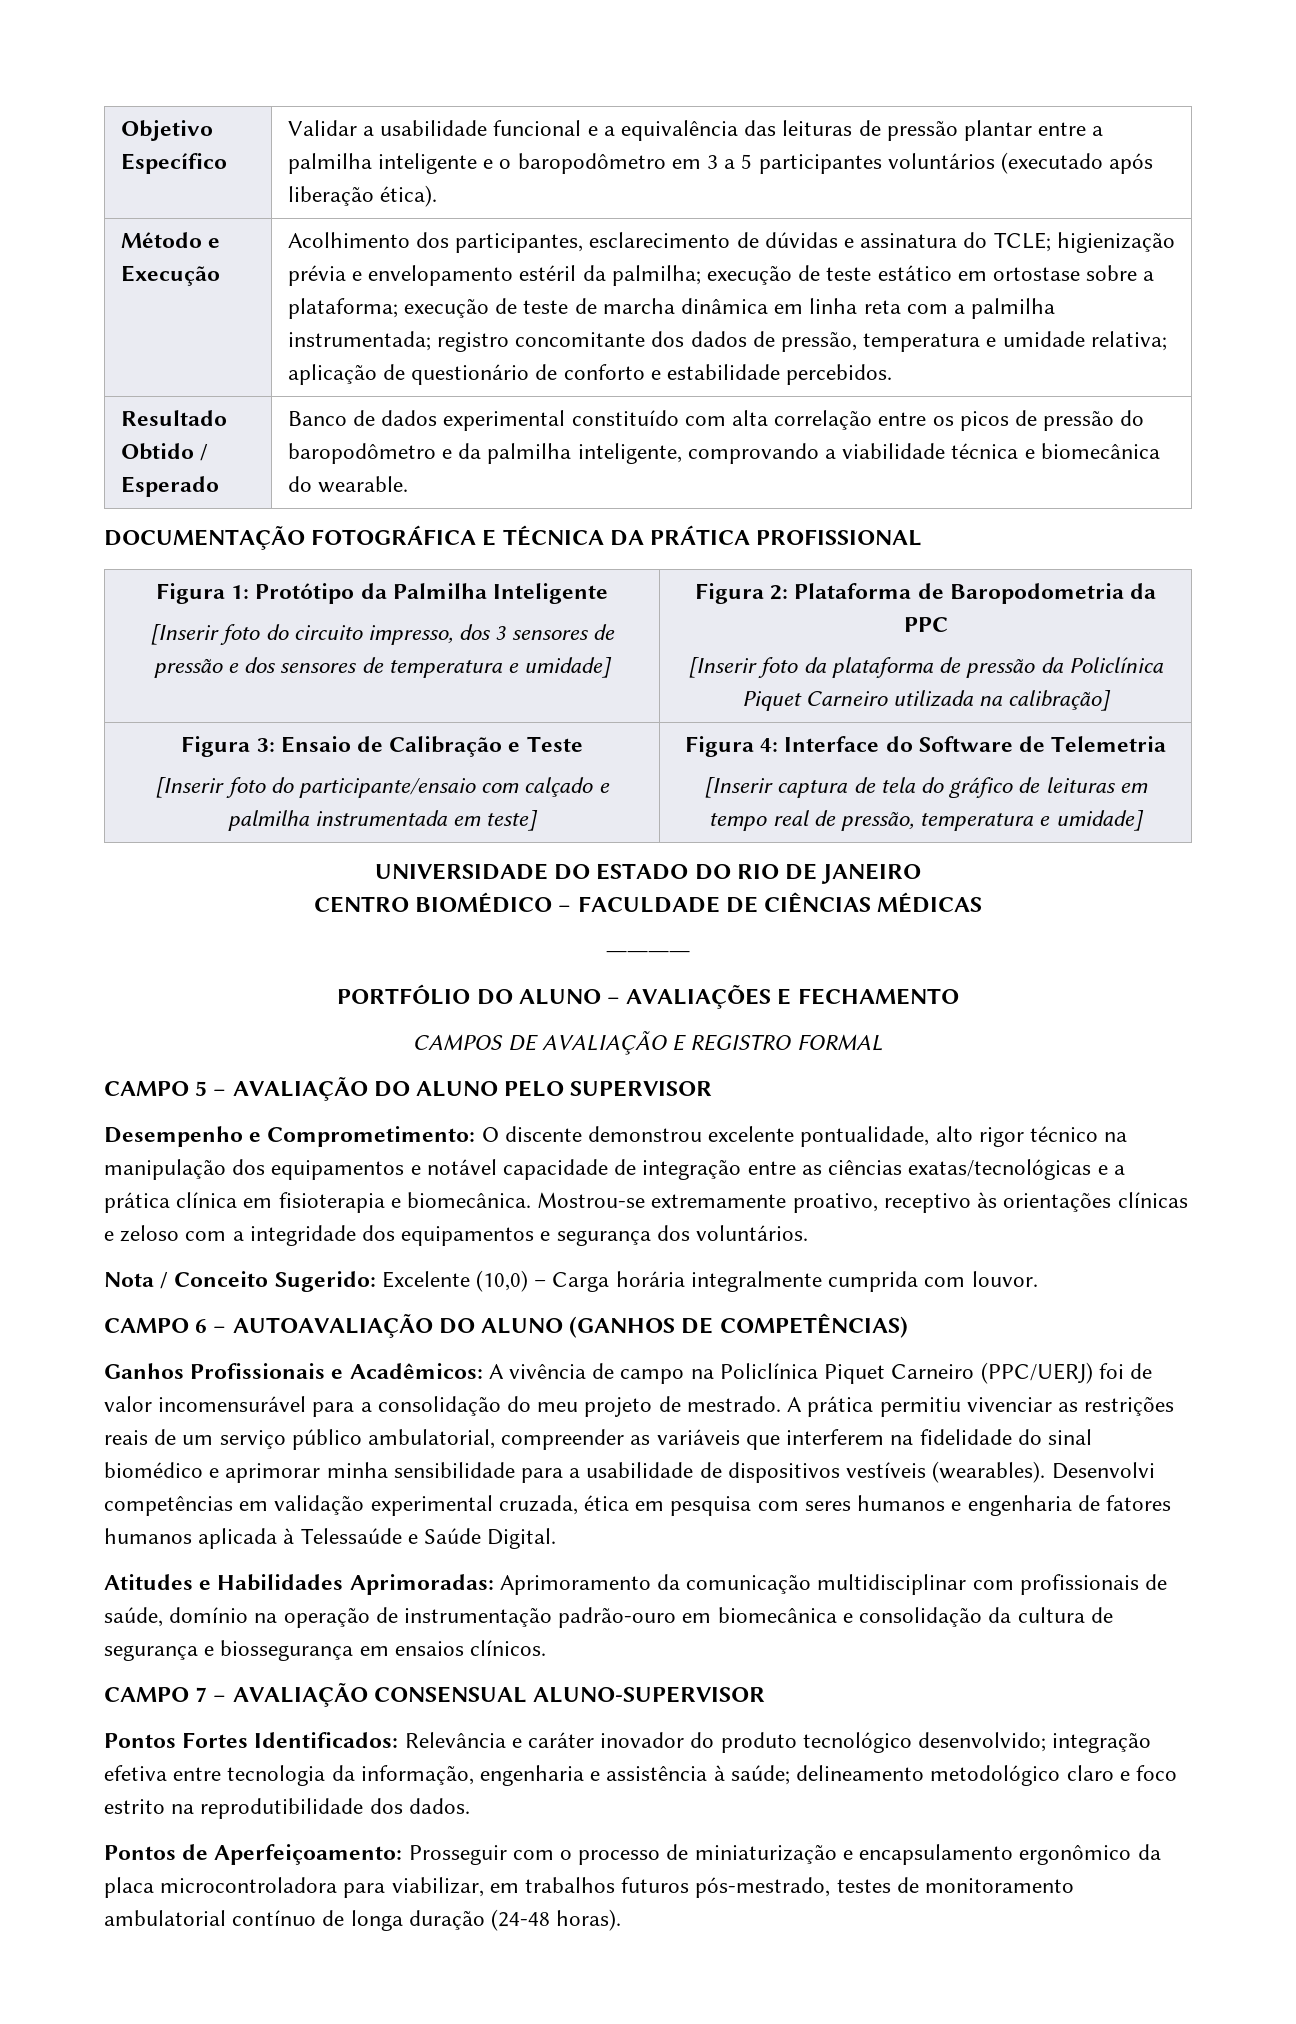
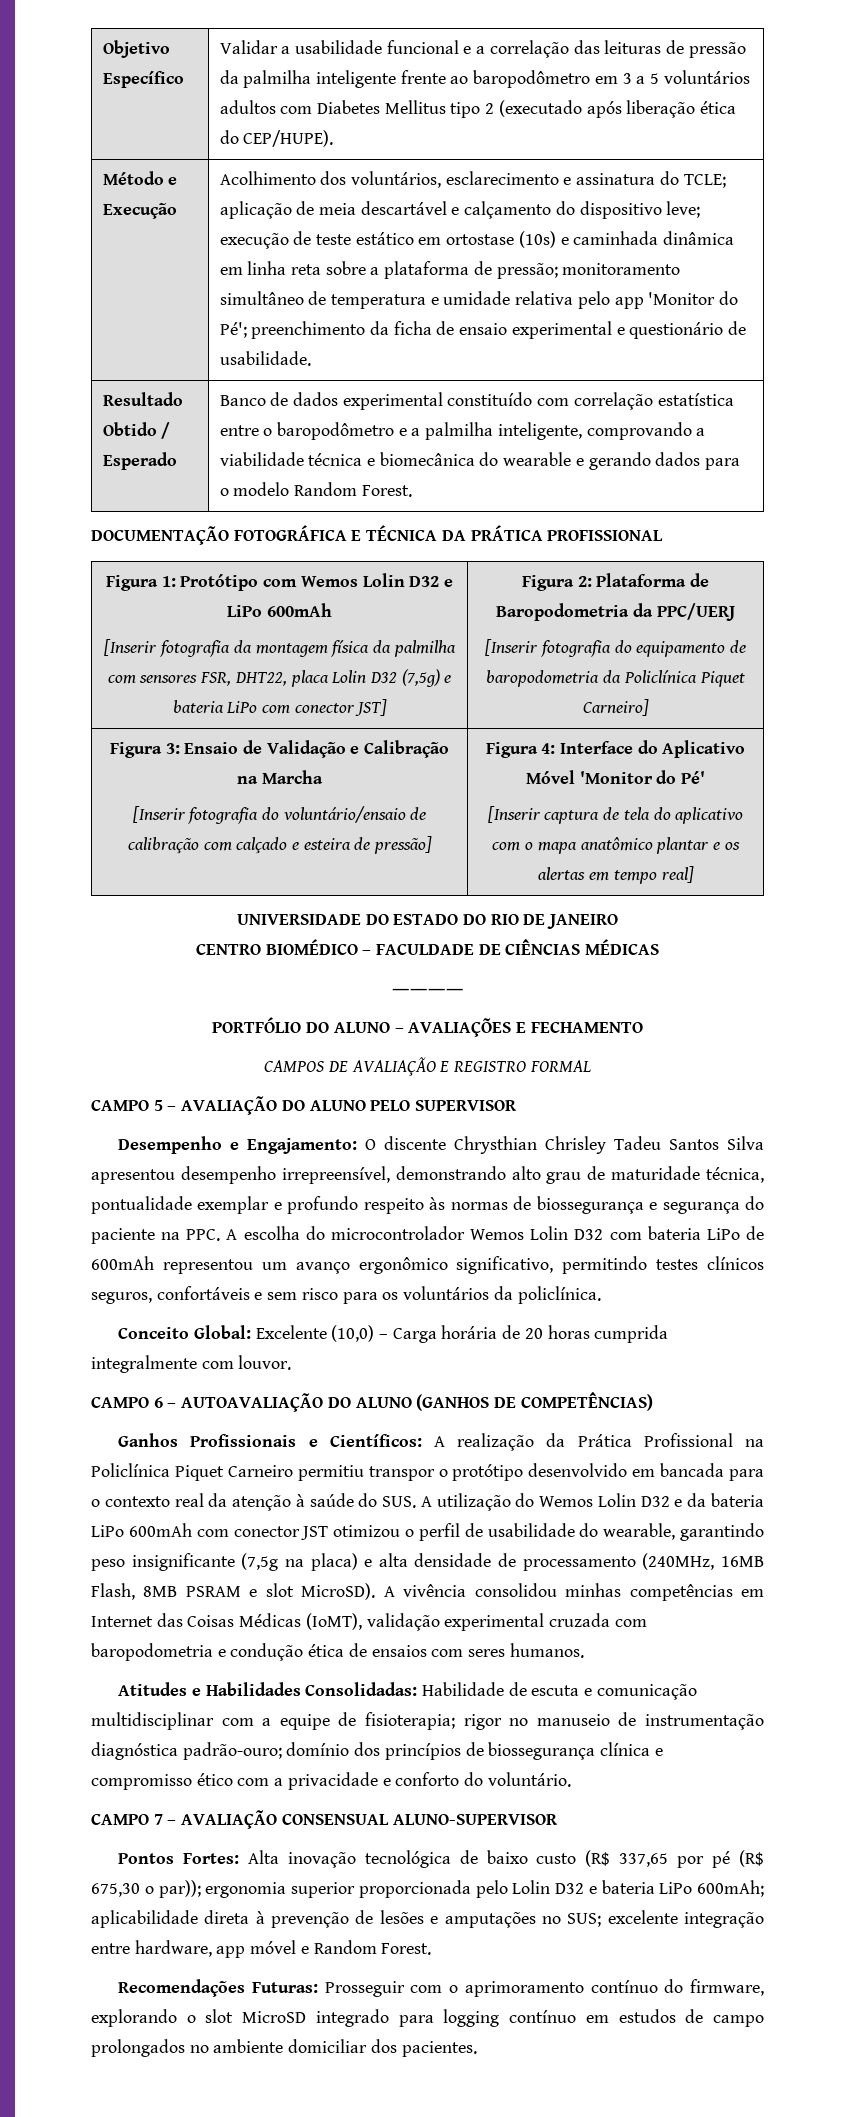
- Objetivo Específico | Validar a usabilidade funcional e a equivalência das leituras de pressão plantar entre a palmilha inteligente e o baropodômetro em 3 a 5 participantes voluntários (executado após liberação ética).
+ Objetivo Específico | Validar a usabilidade funcional e a correlação das leituras de pressão da palmilha inteligente frente ao baropodômetro em 3 a 5 voluntários adultos com Diabetes Mellitus tipo 2 (executado após liberação ética do CEP/HUPE).
- Acolhimento dos participantes, esclarecimento de dúvidas e assinatura do TCLE; higienização prévia e envelopamento estéril da palmilha; execução de teste estático em ortostase sobre a plataforma; execução de teste de marcha dinâmica em linha reta com a palmilha instrumentada; registro concomitante dos dados de pressão, temperatura e umidade relativa; aplicação de questionário de conforto e estabilidade percebidos.
+ Acolhimento dos voluntários, esclarecimento e assinatura do TCLE; aplicação de meia descartável e calçamento do dispositivo leve; execução de teste estático em ortostase (10s) e caminhada dinâmica em linha reta sobre a plataforma de pressão; monitoramento simultâneo de temperatura e umidade relativa pelo app 'Monitor do Pé'; preenchimento da ficha de ensaio experimental e questionário de usabilidade.
- Resultado Obtido / Esperado | Banco de dados experimental constituído com alta correlação entre os picos de pressão do baropodômetro e da palmilha inteligente, comprovando a viabilidade técnica e biomecânica do wearable.
+ Resultado Obtido / Esperado | Banco de dados experimental constituído com correlação estatística entre o baropodômetro e a palmilha inteligente, comprovando a viabilidade técnica e biomecânica do wearable e gerando dados para o modelo Random Forest.
- Figura 1: Protótipo da Palmilha Inteligente
- [Inserir foto do circuito impresso, dos 3 sensores de pressão e dos sensores de temperatura e umidade]
+ Figura 1: Protótipo com Wemos Lolin D32 e LiPo 600mAh
+ [Inserir fotografia da montagem física da palmilha com sensores FSR, DHT22, placa Lolin D32 (7,5g) e bateria LiPo com conector JST]
- Figura 2: Plataforma de Baropodometria da PPC
- [Inserir foto da plataforma de pressão da Policlínica Piquet Carneiro utilizada na calibração]
- Figura 3: Ensaio de Calibração e Teste
- [Inserir foto do participante/ensaio com calçado e palmilha instrumentada em teste]
+ Figura 2: Plataforma de Baropodometria da PPC/UERJ
+ [Inserir fotografia do equipamento de baropodometria da Policlínica Piquet Carneiro]
+ Figura 3: Ensaio de Validação e Calibração na Marcha
+ [Inserir fotografia do voluntário/ensaio de calibração com calçado e esteira de pressão]
- Figura 4: Interface do Software de Telemetria
+ Figura 4: Interface do Aplicativo Móvel 'Monitor do Pé'
- [Inserir captura de tela do gráfico de leituras em tempo real de pressão, temperatura e umidade]
+ [Inserir captura de tela do aplicativo com o mapa anatômico plantar e os alertas em tempo real]
- Desempenho e Comprometimento: O discente demonstrou excelente pontualidade, alto rigor técnico na manipulação dos equipamentos e notável capacidade de integração entre as ciências exatas/tecnológicas e a prática clínica em fisioterapia e biomecânica. Mostrou-se extremamente proativo, receptivo às orientações clínicas e zeloso com a integridade dos equipamentos e segurança dos voluntários.
- Nota / Conceito Sugerido: Excelente (10,0) – Carga horária integralmente cumprida com louvor.
+ Desempenho e Engajamento: O discente Chrysthian Chrisley Tadeu Santos Silva apresentou desempenho irrepreensível, demonstrando alto grau de maturidade técnica, pontualidade exemplar e profundo respeito às normas de biossegurança e segurança do paciente na PPC. A escolha do microcontrolador Wemos Lolin D32 com bateria LiPo de 600mAh representou um avanço ergonômico significativo, permitindo testes clínicos seguros, confortáveis e sem risco para os voluntários da policlínica.
+ Conceito Global: Excelente (10,0) – Carga horária de 20 horas cumprida integralmente com louvor.
- Ganhos Profissionais e Acadêmicos: A vivência de campo na Policlínica Piquet Carneiro (PPC/UERJ) foi de valor incomensurável para a consolidação do meu projeto de mestrado. A prática permitiu vivenciar as restrições reais de um serviço público ambulatorial, compreender as variáveis que interferem na fidelidade do sinal biomédico e aprimorar minha sensibilidade para a usabilidade de dispositivos vestíveis (wearables). Desenvolvi competências em validação experimental cruzada, ética em pesquisa com seres humanos e engenharia de fatores humanos aplicada à Telessaúde e Saúde Digital.
- Atitudes e Habilidades Aprimoradas: Aprimoramento da comunicação multidisciplinar com profissionais de saúde, domínio na operação de instrumentação padrão-ouro em biomecânica e consolidação da cultura de segurança e biossegurança em ensaios clínicos.
+ Ganhos Profissionais e Científicos: A realização da Prática Profissional na Policlínica Piquet Carneiro permitiu transpor o protótipo desenvolvido em bancada para o contexto real da atenção à saúde do SUS. A utilização do Wemos Lolin D32 e da bateria LiPo 600mAh com conector JST otimizou o perfil de usabilidade do wearable, garantindo peso insignificante (7,5g na placa) e alta densidade de processamento (240MHz, 16MB Flash, 8MB PSRAM e slot MicroSD). A vivência consolidou minhas competências em Internet das Coisas Médicas (IoMT), validação experimental cruzada com baropodometria e condução ética de ensaios com seres humanos.
+ Atitudes e Habilidades Consolidadas: Habilidade de escuta e comunicação multidisciplinar com a equipe de fisioterapia; rigor no manuseio de instrumentação diagnóstica padrão-ouro; domínio dos princípios de biossegurança clínica e compromisso ético com a privacidade e conforto do voluntário.
- Pontos Fortes Identificados: Relevância e caráter inovador do produto tecnológico desenvolvido; integração efetiva entre tecnologia da informação, engenharia e assistência à saúde; delineamento metodológico claro e foco estrito na reprodutibilidade dos dados.
- Pontos de Aperfeiçoamento: Prosseguir com o processo de miniaturização e encapsulamento ergonômico da placa microcontroladora para viabilizar, em trabalhos futuros pós-mestrado, testes de monitoramento ambulatorial contínuo de longa duração (24-48 horas).
+ Pontos Fortes: Alta inovação tecnológica de baixo custo (R$ 337,65 por pé (R$ 675,30 o par)); ergonomia superior proporcionada pelo Lolin D32 e bateria LiPo 600mAh; aplicabilidade direta à prevenção de lesões e amputações no SUS; excelente integração entre hardware, app móvel e Random Forest.
+ Recomendações Futuras: Prosseguir com o aprimoramento contínuo do firmware, explorando o slot MicroSD integrado para logging contínuo em estudos de campo prolongados no ambiente domiciliar dos pacientes.

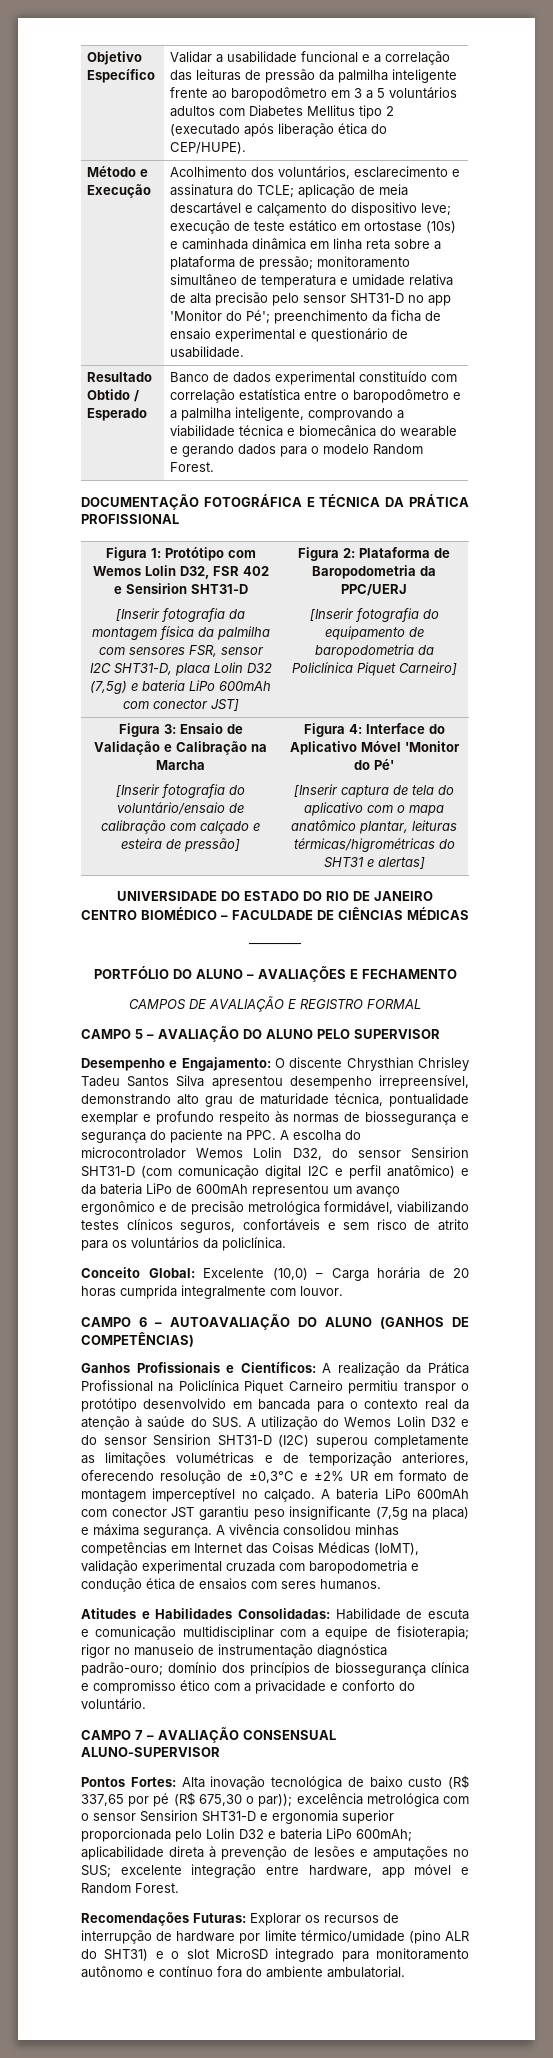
- Acolhimento dos voluntários, esclarecimento e assinatura do TCLE; aplicação de meia descartável e calçamento do dispositivo leve; execução de teste estático em ortostase (10s) e caminhada dinâmica em linha reta sobre a plataforma de pressão; monitoramento simultâneo de temperatura e umidade relativa pelo app 'Monitor do Pé'; preenchimento da ficha de ensaio experimental e questionário de usabilidade.
+ Acolhimento dos voluntários, esclarecimento e assinatura do TCLE; aplicação de meia descartável e calçamento do dispositivo leve; execução de teste estático em ortostase (10s) e caminhada dinâmica em linha reta sobre a plataforma de pressão; monitoramento simultâneo de temperatura e umidade relativa de alta precisão pelo sensor SHT31-D no app 'Monitor do Pé'; preenchimento da ficha de ensaio experimental e questionário de usabilidade.
- Figura 1: Protótipo com Wemos Lolin D32 e LiPo 600mAh
+ Figura 1: Protótipo com Wemos Lolin D32, FSR 402 e Sensirion SHT31-D
- [Inserir fotografia da montagem física da palmilha com sensores FSR, DHT22, placa Lolin D32 (7,5g) e bateria LiPo com conector JST]
+ [Inserir fotografia da montagem física da palmilha com sensores FSR, sensor I2C SHT31-D, placa Lolin D32 (7,5g) e bateria LiPo 600mAh com conector JST]
- [Inserir captura de tela do aplicativo com o mapa anatômico plantar e os alertas em tempo real]
+ [Inserir captura de tela do aplicativo com o mapa anatômico plantar, leituras térmicas/higrométricas do SHT31 e alertas]
- Desempenho e Engajamento: O discente Chrysthian Chrisley Tadeu Santos Silva apresentou desempenho irrepreensível, demonstrando alto grau de maturidade técnica, pontualidade exemplar e profundo respeito às normas de biossegurança e segurança do paciente na PPC. A escolha do microcontrolador Wemos Lolin D32 com bateria LiPo de 600mAh representou um avanço ergonômico significativo, permitindo testes clínicos seguros, confortáveis e sem risco para os voluntários da policlínica.
+ Desempenho e Engajamento: O discente Chrysthian Chrisley Tadeu Santos Silva apresentou desempenho irrepreensível, demonstrando alto grau de maturidade técnica, pontualidade exemplar e profundo respeito às normas de biossegurança e segurança do paciente na PPC. A escolha do microcontrolador Wemos Lolin D32, do sensor Sensirion SHT31-D (com comunicação digital I2C e perfil anatômico) e da bateria LiPo de 600mAh representou um avanço ergonômico e de precisão metrológica formidável, viabilizando testes clínicos seguros, confortáveis e sem risco de atrito para os voluntários da policlínica.
- Ganhos Profissionais e Científicos: A realização da Prática Profissional na Policlínica Piquet Carneiro permitiu transpor o protótipo desenvolvido em bancada para o contexto real da atenção à saúde do SUS. A utilização do Wemos Lolin D32 e da bateria LiPo 600mAh com conector JST otimizou o perfil de usabilidade do wearable, garantindo peso insignificante (7,5g na placa) e alta densidade de processamento (240MHz, 16MB Flash, 8MB PSRAM e slot MicroSD).
+ Ganhos Profissionais e Científicos: A realização da Prática Profissional na Policlínica Piquet Carneiro permitiu transpor o protótipo desenvolvido em bancada para o contexto real da atenção à saúde do SUS. A utilização do Wemos Lolin D32 e do sensor Sensirion SHT31-D (I2C) superou completamente as limitações volumétricas e de temporização anteriores, oferecendo resolução de ±0,3°C e ±2% UR em formato de montagem imperceptível no calçado. A bateria LiPo 600mAh com conector JST garantiu peso insignificante (7,5g na placa) e máxima segurança.
- Pontos Fortes: Alta inovação tecnológica de baixo custo (R$ 337,65 por pé (R$ 675,30 o par)); ergonomia superior proporcionada pelo Lolin D32 e bateria LiPo 600mAh; aplicabilidade direta à prevenção de lesões e amputações no SUS; excelente integração entre hardware, app móvel e Random Forest.
+ Pontos Fortes: Alta inovação tecnológica de baixo custo (R$ 337,65 por pé (R$ 675,30 o par)); excelência metrológica com o sensor Sensirion SHT31-D e ergonomia superior proporcionada pelo Lolin D32 e bateria LiPo 600mAh; aplicabilidade direta à prevenção de lesões e amputações no SUS; excelente integração entre hardware, app móvel e Random Forest.
- Recomendações Futuras: Prosseguir com o aprimoramento contínuo do firmware, explorando o slot MicroSD integrado para logging contínuo em estudos de campo prolongados no ambiente domiciliar dos pacientes.
+ Recomendações Futuras: Explorar os recursos de interrupção de hardware por limite térmico/umidade (pino ALR do SHT31) e o slot MicroSD integrado para monitoramento autônomo e contínuo fora do ambiente ambulatorial.

